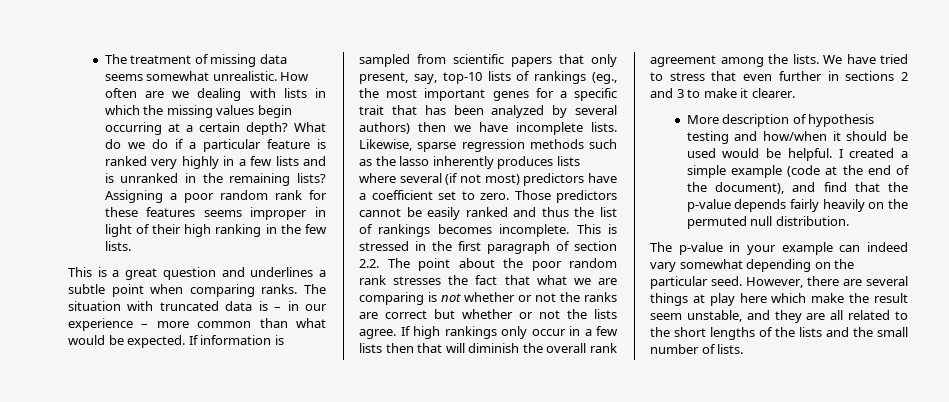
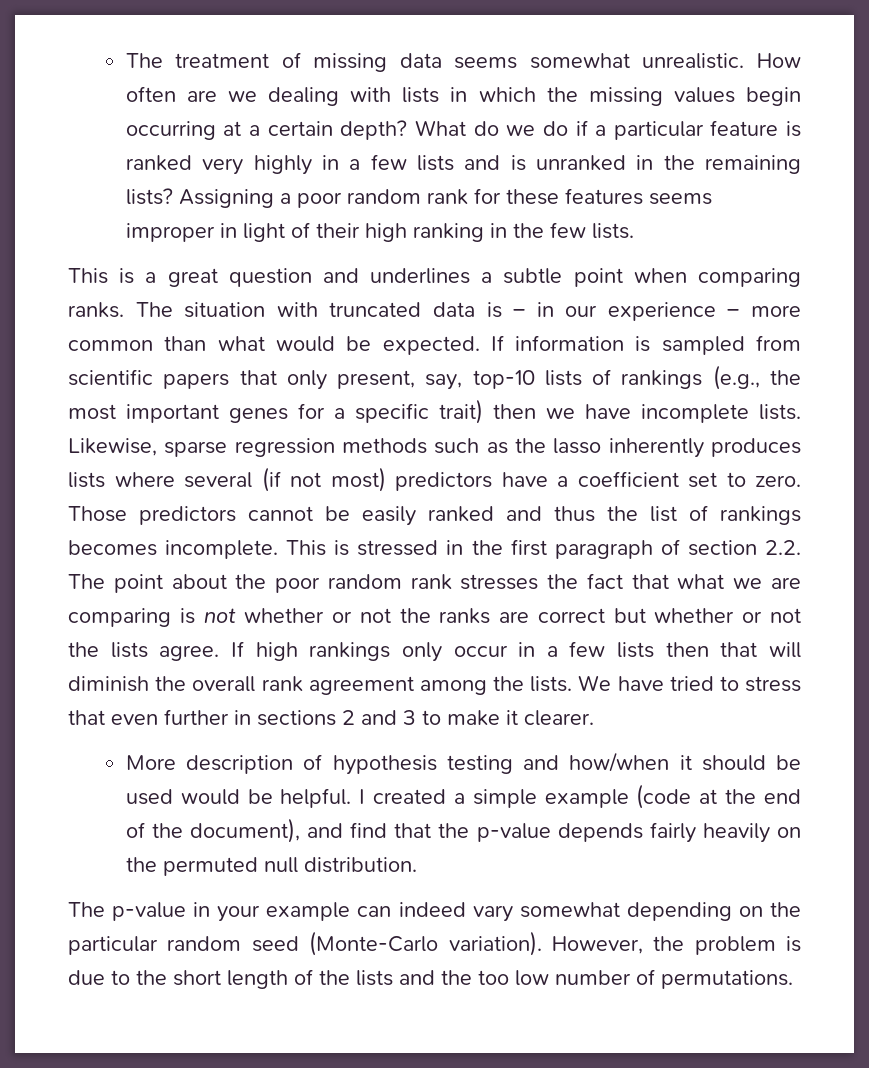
- If information is sampled from scientific papers that only present, say, top-10 lists of rankings (eg., the most important genes for a specific trait that has been analyzed by several authors) then we have incomplete lists.
+ If information is sampled from scientific papers that only present, say, top-10 lists of rankings (e.g., the most important genes for a specific trait) then we have incomplete lists.
- The p-value in your example can indeed vary somewhat depending on the particular seed. However, there are several things at play here which make the result seem unstable, and they are all related to the short lengths of the lists and the small number of lists.
+ The p-value in your example can indeed vary somewhat depending on the particular random seed (Monte-Carlo variation). However, the problem is due to the short length of the lists and the too low number of permutations.

